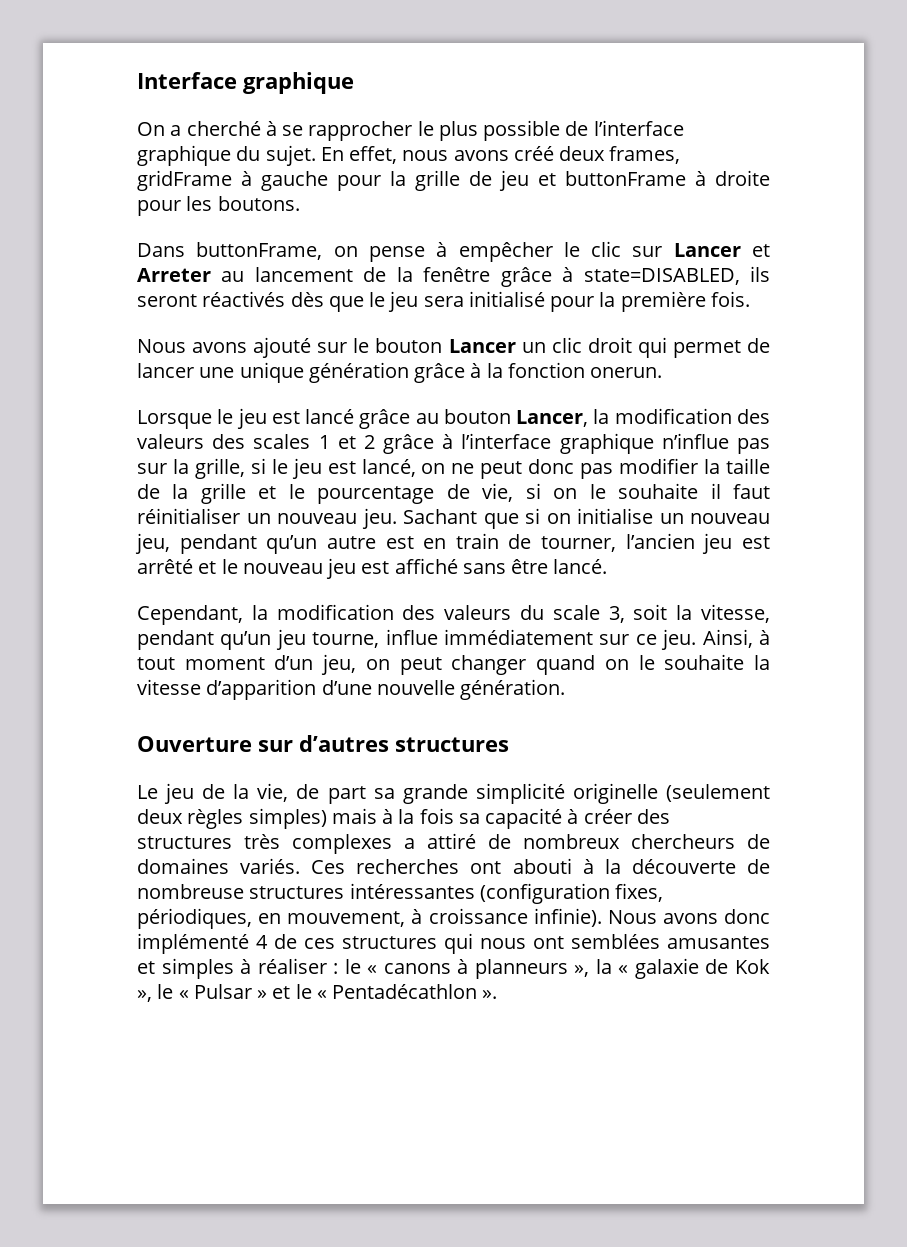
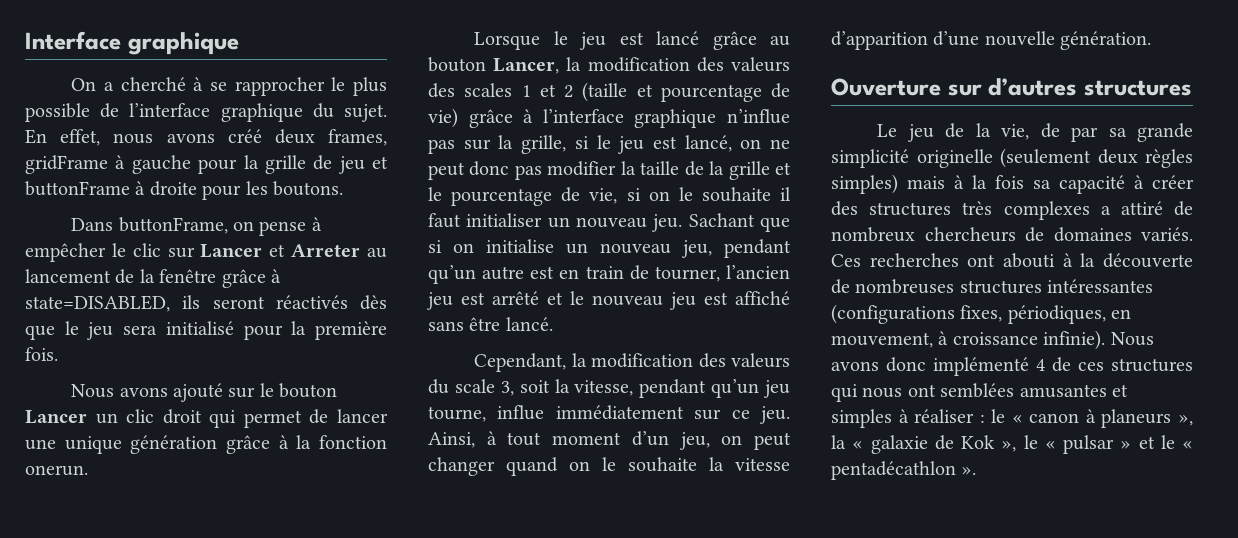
- Lorsque le jeu est lancé grâce au bouton Lancer, la modification des valeurs des scales 1 et 2 grâce à l’interface graphique n’influe pas sur la grille, si le jeu est lancé, on ne peut donc pas modifier la taille de la grille et le pourcentage de vie, si on le souhaite il faut réinitialiser un nouveau jeu.
+ Lorsque le jeu est lancé grâce au bouton Lancer, la modification des valeurs des scales 1 et 2 (taille et pourcentage de vie) grâce à l’interface graphique n’influe pas sur la grille, si le jeu est lancé, on ne peut donc pas modifier la taille de la grille et le pourcentage de vie, si on le souhaite il faut initialiser un nouveau jeu.
- Le jeu de la vie, de part sa grande simplicité originelle (seulement deux règles simples) mais à la fois sa capacité à créer des structures très complexes a attiré de nombreux chercheurs de domaines variés.
+ Le jeu de la vie, de par sa grande simplicité originelle (seulement deux règles simples) mais à la fois sa capacité à créer des structures très complexes a attiré de nombreux chercheurs de domaines variés.
- Ces recherches ont abouti à la découverte de nombreuse structures intéressantes (configuration fixes, périodiques, en mouvement, à croissance infinie).
+ Ces recherches ont abouti à la découverte de nombreuses structures intéressantes (configurations fixes, périodiques, en mouvement, à croissance infinie).
- Nous avons donc implémenté 4 de ces structures qui nous ont semblées amusantes et simples à réaliser : le « canons à planneurs », la « galaxie de Kok », le « Pulsar » et le « Pentadécathlon ».
+ Nous avons donc implémenté 4 de ces structures qui nous ont semblées amusantes et simples à réaliser : le « canon à planeurs », la « galaxie de Kok », le « pulsar » et le « pentadécathlon ».

